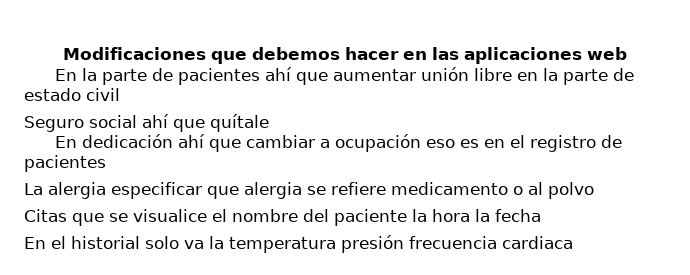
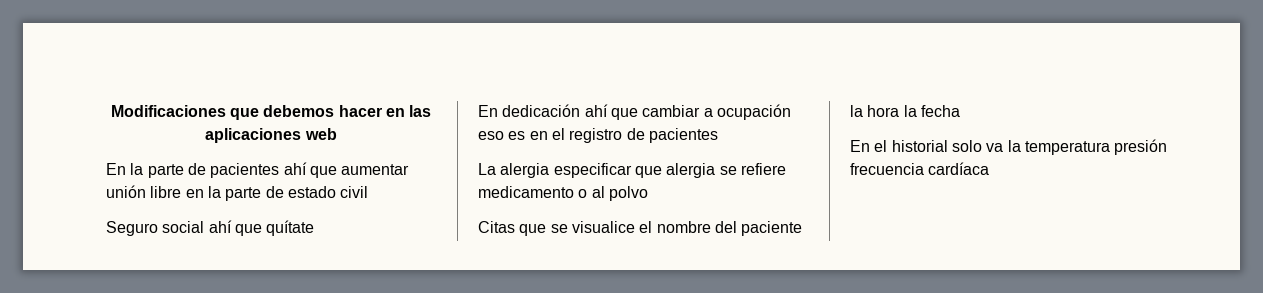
- Seguro social ahí que quítale
+ Seguro social ahí que quítate
- En el historial solo va la temperatura presión frecuencia cardiaca
+ En el historial solo va la temperatura presión frecuencia cardíaca

